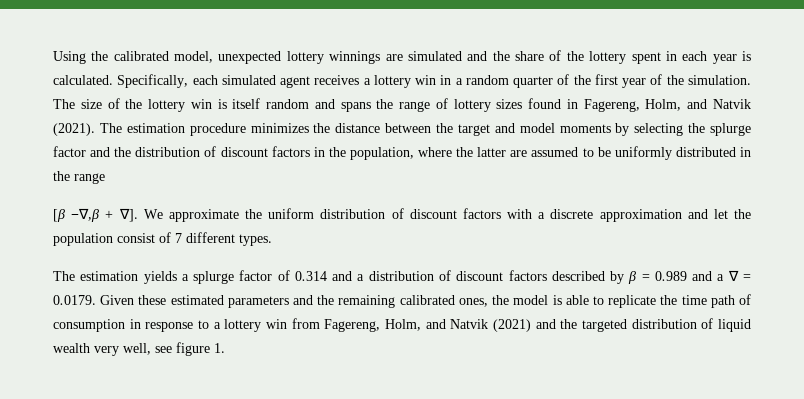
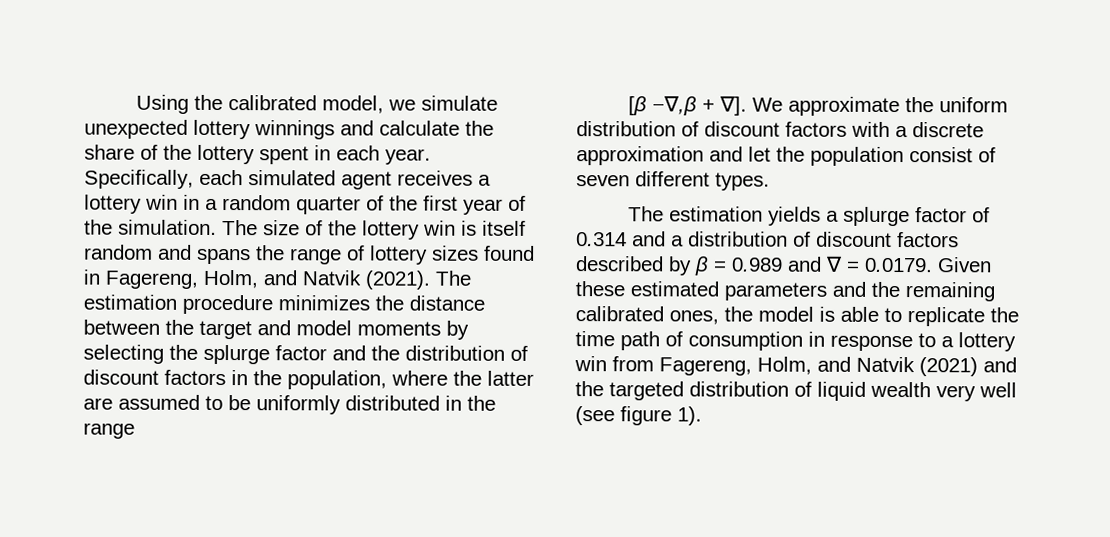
- Using the calibrated model, unexpected lottery winnings are simulated and the share of the lottery spent in each year is calculated.
+ Using the calibrated model, we simulate unexpected lottery winnings and calculate the share of the lottery spent in each year.
- We approximate the uniform distribution of discount factors with a discrete approximation and let the population consist of 7 different types.
+ We approximate the uniform distribution of discount factors with a discrete approximation and let the population consist of seven different types.
- The estimation yields a splurge factor of 0.314 and a distribution of discount factors described by β = 0.989 and a ∇ = 0.0179. Given these estimated parameters and the remaining calibrated ones, the model is able to replicate the time path of consumption in response to a lottery win from Fagereng, Holm, and Natvik (2021) and the targeted distribution of liquid wealth very well, see figure 1.
+ The estimation yields a splurge factor of 0.314 and a distribution of discount factors described by β = 0.989 and ∇ = 0.0179. Given these estimated parameters and the remaining calibrated ones, the model is able to replicate the time path of consumption in response to a lottery win from Fagereng, Holm, and Natvik (2021) and the targeted distribution of liquid wealth very well (see figure 1).

